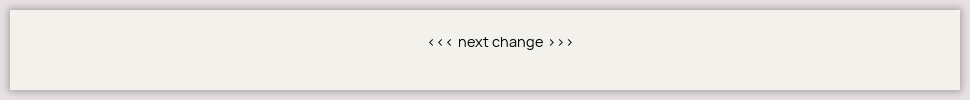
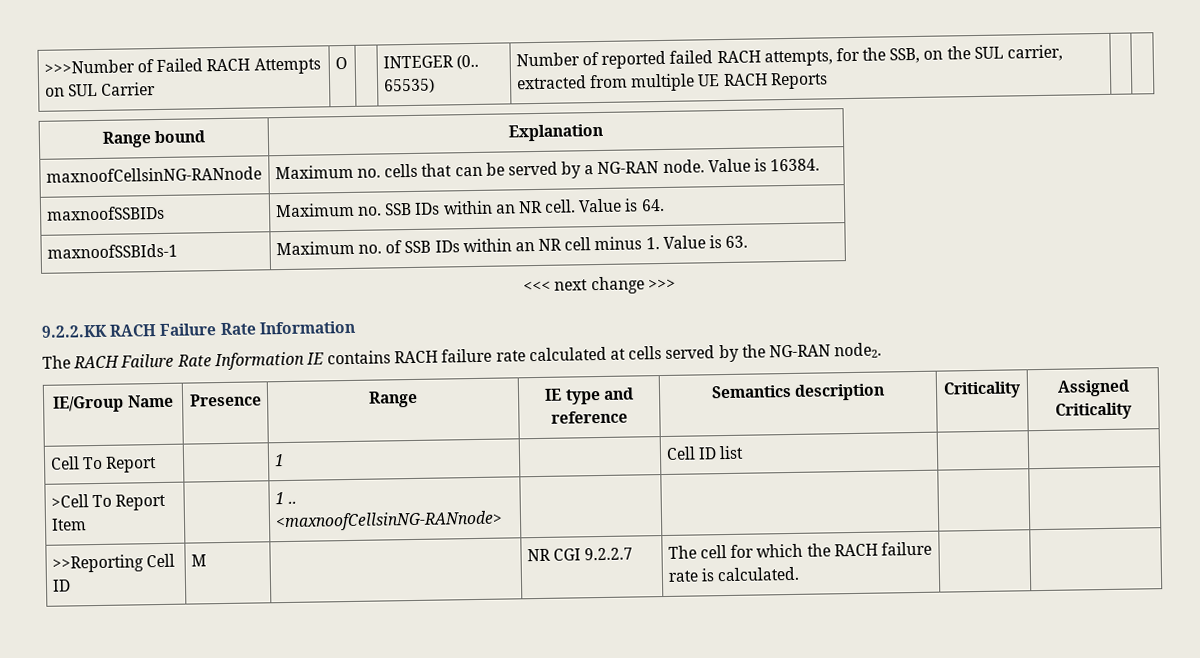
+ >>>Number of Failed RACH Attempts on SUL Carrier | O | | INTEGER (0.. 65535) | Number of reported failed RACH attempts, for the SSB, on the SUL carrier, extracted from multiple UE RACH Reports | |
+ Range bound | Explanation
+ maxnoofCellsinNG-RANnode | Maximum no. cells that can be served by a NG-RAN node. Value is 16384.
+ maxnoofSSBIDs | Maximum no. SSB IDs within an NR cell. Value is 64.
+ maxnoofSSBIds-1 | Maximum no. of SSB IDs within an NR cell minus 1. Value is 63.
  <<< next change >>>
+ 9.2.2.KK RACH Failure Rate Information
+ The RACH Failure Rate Information IE contains RACH failure rate calculated at cells served by the NG-RAN node2.
+ IE/Group Name | Presence | Range | IE type and reference | Semantics description | Criticality | Assigned Criticality
+ Cell To Report | | 1 | | Cell ID list | |
+ >Cell To Report Item | | 1 .. <maxnoofCellsinNG-RANnode> | | | |
+ >>Reporting Cell ID | M | | NR CGI 9.2.2.7 | The cell for which the RACH failure rate is calculated. | |

